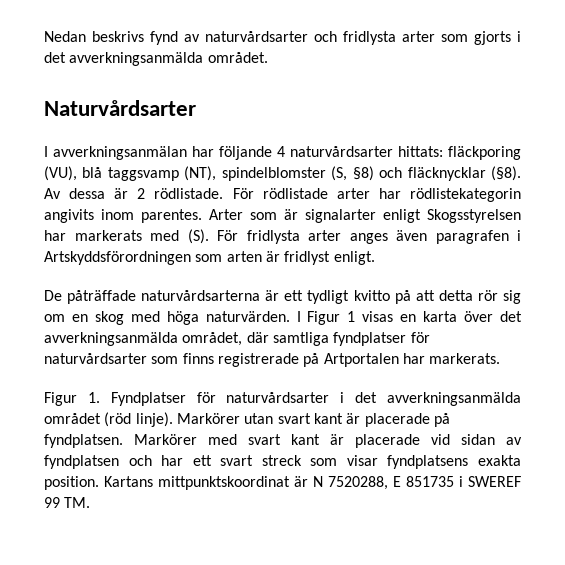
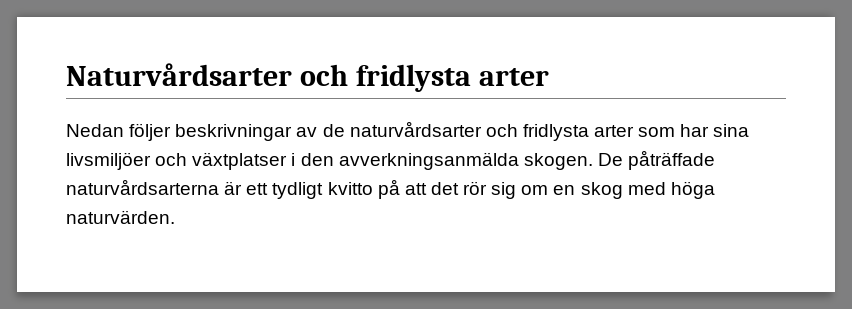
- Nedan beskrivs fynd av naturvårdsarter och fridlysta arter som gjorts i det avverkningsanmälda området.
- Naturvårdsarter
- I avverkningsanmälan har följande 4 naturvårdsarter hittats: fläckporing (VU), blå taggsvamp (NT), spindelblomster (S, §8) och fläcknycklar (§8). Av dessa är 2 rödlistade. För rödlistade arter har rödlistekategorin angivits inom parentes. Arter som är signalarter enligt Skogsstyrelsen har markerats med (S). För fridlysta arter anges även paragrafen i Artskyddsförordningen som arten är fridlyst enligt.
- De påträffade naturvårdsarterna är ett tydligt kvitto på att detta rör sig om en skog med höga naturvärden. I Figur 1 visas en karta över det avverkningsanmälda området, där samtliga fyndplatser för naturvårdsarter som finns registrerade på Artportalen har markerats.
- Figur 1. Fyndplatser för naturvårdsarter i det avverkningsanmälda området (röd linje). Markörer utan svart kant är placerade på fyndplatsen. Markörer med svart kant är placerade vid sidan av fyndplatsen och har ett svart streck som visar fyndplatsens exakta position. Kartans mittpunktskoordinat är N 7520288, E 851735 i SWEREF 99 TM.
+ Naturvårdsarter och fridlysta arter
+ Nedan följer beskrivningar av de naturvårdsarter och fridlysta arter som har sina livsmiljöer och växtplatser i den avverkningsanmälda skogen. De påträffade naturvårdsarterna är ett tydligt kvitto på att det rör sig om en skog med höga naturvärden.

